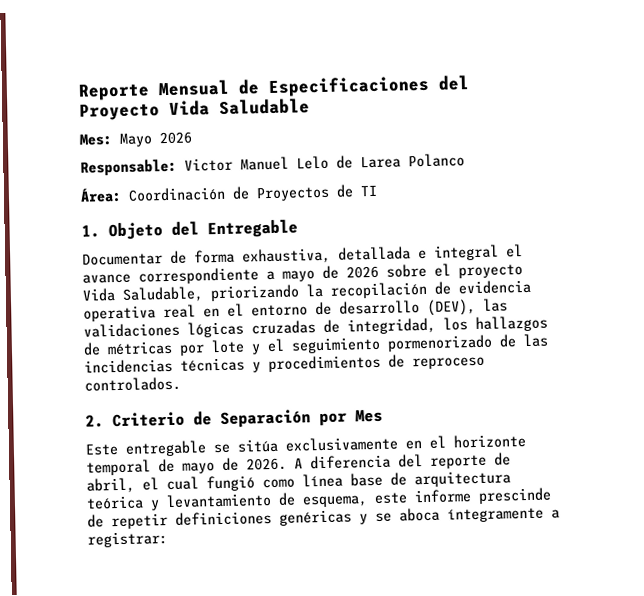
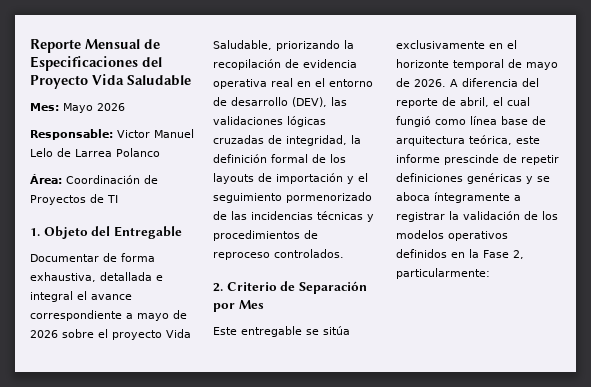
- Responsable: Victor Manuel Lelo de Larea Polanco
+ Responsable: Victor Manuel Lelo de Larrea Polanco
- Documentar de forma exhaustiva, detallada e integral el avance correspondiente a mayo de 2026 sobre el proyecto Vida Saludable, priorizando la recopilación de evidencia operativa real en el entorno de desarrollo (DEV), las validaciones lógicas cruzadas de integridad, los hallazgos de métricas por lote y el seguimiento pormenorizado de las incidencias técnicas y procedimientos de reproceso controlados.
+ Documentar de forma exhaustiva, detallada e integral el avance correspondiente a mayo de 2026 sobre el proyecto Vida Saludable, priorizando la recopilación de evidencia operativa real en el entorno de desarrollo (DEV), las validaciones lógicas cruzadas de integridad, la definición formal de los layouts de importación y el seguimiento pormenorizado de las incidencias técnicas y procedimientos de reproceso controlados.
- A diferencia del reporte de abril, el cual fungió como línea base de arquitectura teórica y levantamiento de esquema, este informe prescinde de repetir definiciones genéricas y se aboca íntegramente a registrar:
+ A diferencia del reporte de abril, el cual fungió como línea base de arquitectura teórica, este informe prescinde de repetir definiciones genéricas y se aboca íntegramente a registrar la validación de los modelos operativos definidos en la Fase 2, particularmente:

